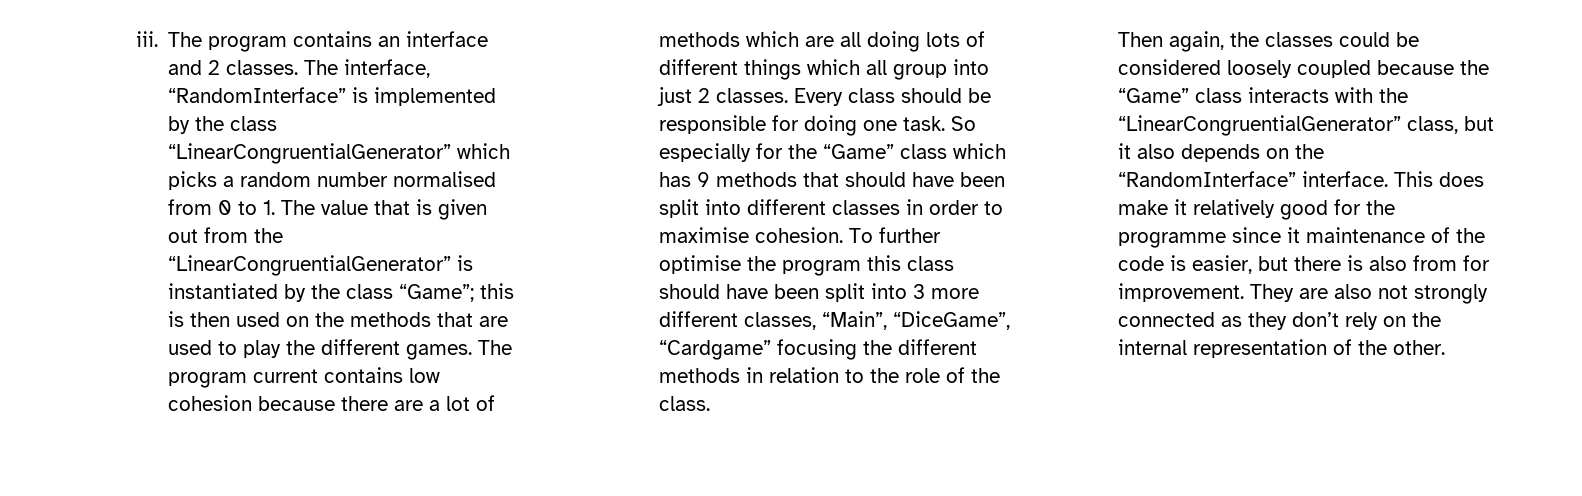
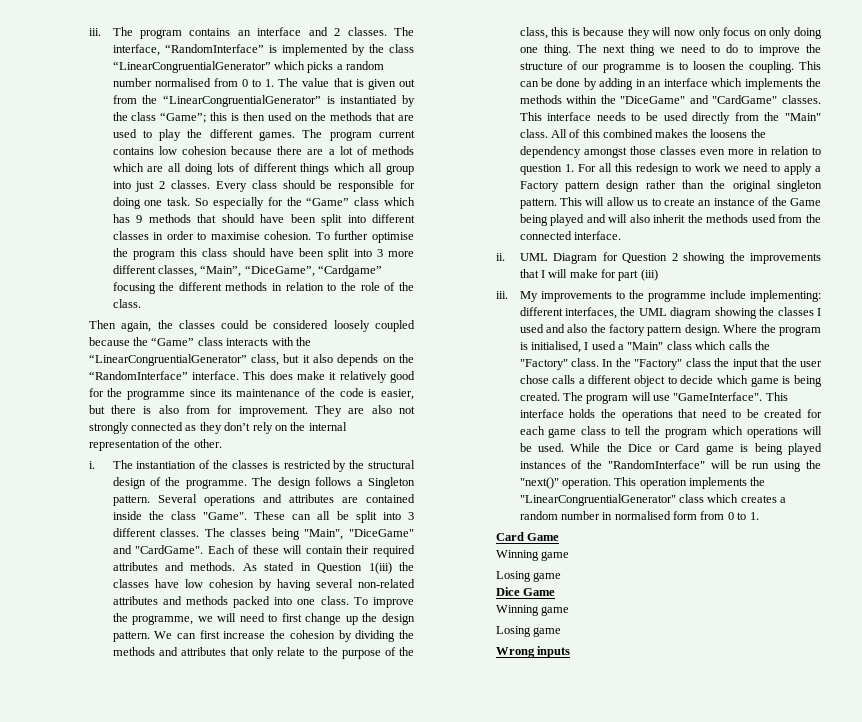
- This does make it relatively good for the programme since it maintenance of the code is easier, but there is also from for improvement.
+ This does make it relatively good for the programme since its maintenance of the code is easier, but there is also from for improvement.
+ i. The instantiation of the classes is restricted by the structural design of the programme. The design follows a Singleton pattern. Several operations and attributes are contained inside the class "Game". These can all be split into 3 different classes. The classes being "Main", "DiceGame" and "CardGame". Each of these will contain their required attributes and methods. As stated in Question 1(iii) the classes have low cohesion by having several non-related attributes and methods packed into one class. To improve the programme, we will need to first change up the design pattern. We can first increase the cohesion by dividing the methods and attributes that only relate to the purpose of the class, this is because they will now only focus on only doing one thing. The next thing we need to do to improve the structure of our programme is to loosen the coupling. This can be done by adding in an interface which implements the methods within the "DiceGame" and "CardGame" classes. This interface needs to be used directly from the "Main" class. All of this combined makes the loosens the dependency amongst those classes even more in relation to question 1. For all this redesign to work we need to apply a Factory pattern design rather than the original singleton pattern. This will allow us to create an instance of the Game being played and will also inherit the methods used from the connected interface.
+ ii. UML Diagram for Question 2 showing the improvements that I will make for part (iii)
+ iii. My improvements to the programme include implementing: different interfaces, the UML diagram showing the classes I used and also the factory pattern design. Where the program is initialised, I used a "Main" class which calls the "Factory" class. In the "Factory" class the input that the user chose calls a different object to decide which game is being created. The program will use "GameInterface". This interface holds the operations that need to be created for each game class to tell the program which operations will be used. While the Dice or Card game is being played instances of the "RandomInterface" will be run using the "next()" operation. This operation implements the "LinearCongruentialGenerator" class which creates a random number in normalised form from 0 to 1.
+ Card Game
+ Winning game
+ Losing game
+ Dice Game
+ Winning game
+ Losing game
+ Wrong inputs

